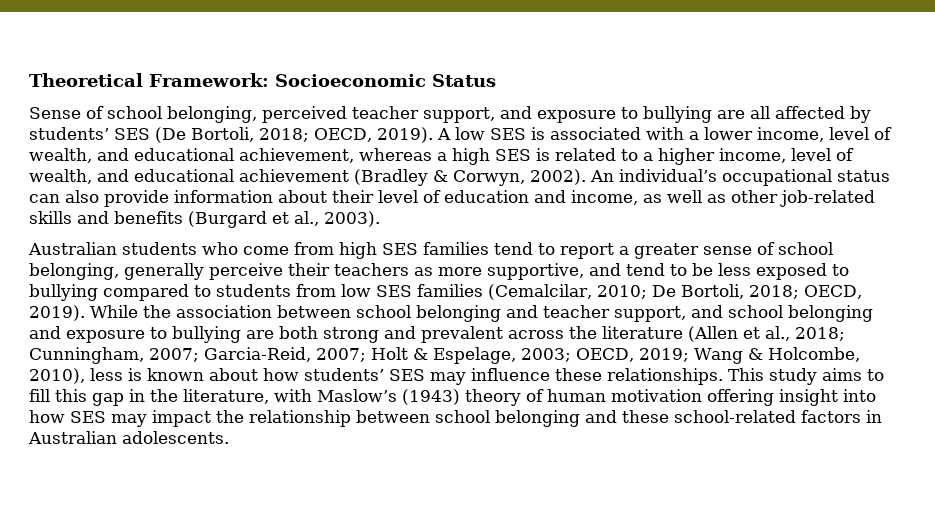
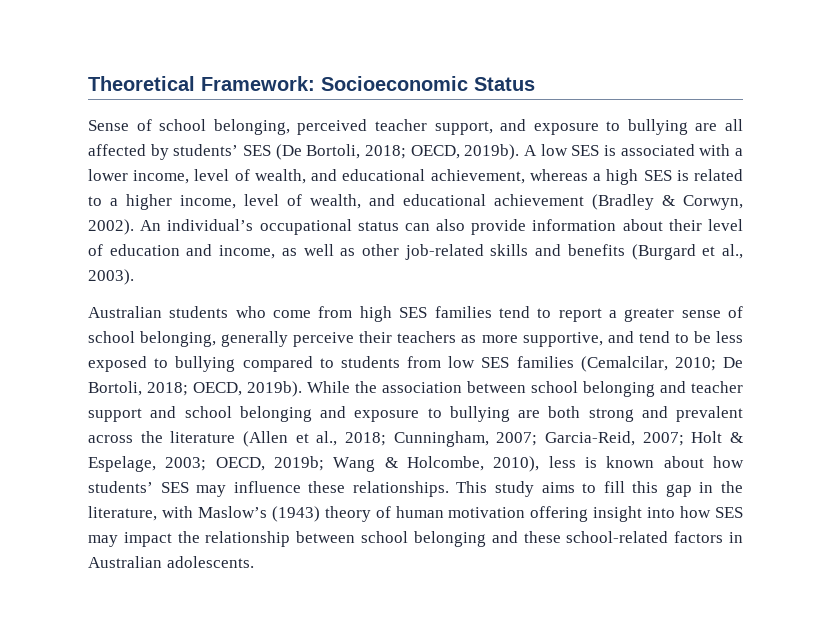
- Sense of school belonging, perceived teacher support, and exposure to bullying are all affected by students’ SES (De Bortoli, 2018; OECD, 2019).
+ Sense of school belonging, perceived teacher support, and exposure to bullying are all affected by students’ SES (De Bortoli, 2018; OECD, 2019b).
- Australian students who come from high SES families tend to report a greater sense of school belonging, generally perceive their teachers as more supportive, and tend to be less exposed to bullying compared to students from low SES families (Cemalcilar, 2010; De Bortoli, 2018; OECD, 2019).
+ Australian students who come from high SES families tend to report a greater sense of school belonging, generally perceive their teachers as more supportive, and tend to be less exposed to bullying compared to students from low SES families (Cemalcilar, 2010; De Bortoli, 2018; OECD, 2019b).
- While the association between school belonging and teacher support, and school belonging and exposure to bullying are both strong and prevalent across the literature (Allen et al., 2018; Cunningham, 2007; Garcia-Reid, 2007; Holt & Espelage, 2003; OECD, 2019; Wang & Holcombe, 2010), less is known about how students’ SES may influence these relationships.
+ While the association between school belonging and teacher support and school belonging and exposure to bullying are both strong and prevalent across the literature (Allen et al., 2018; Cunningham, 2007; Garcia-Reid, 2007; Holt & Espelage, 2003; OECD, 2019b; Wang & Holcombe, 2010), less is known about how students’ SES may influence these relationships.

